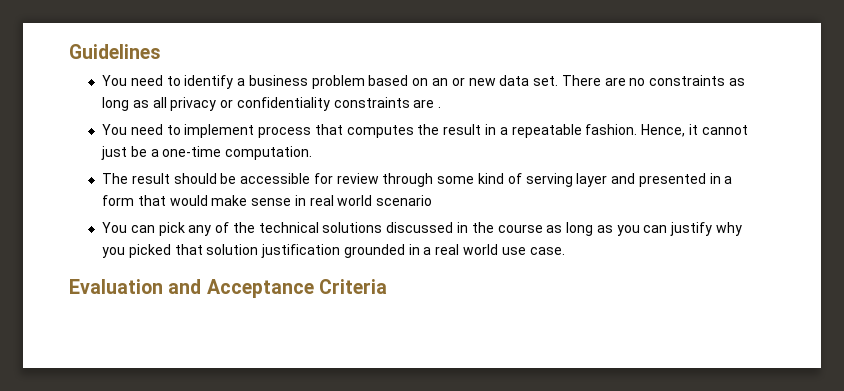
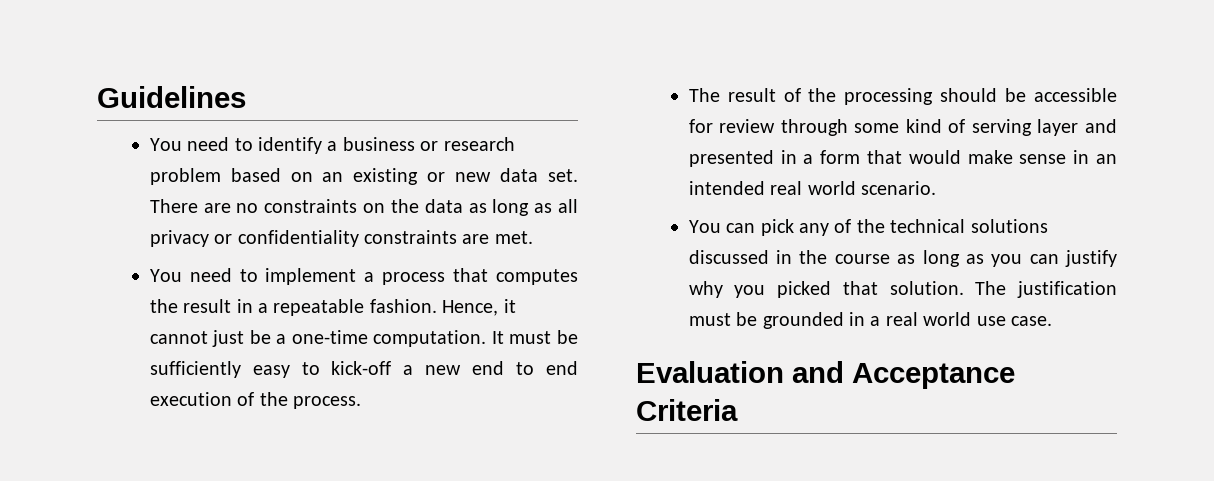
- You need to identify a business problem based on an or new data set.
+ You need to identify a business or research problem based on an existing or new data set.
- There are no constraints as long as all privacy or confidentiality constraints are .
+ There are no constraints on the data as long as all privacy or confidentiality constraints are met.
- You need to implement process that computes the result in a repeatable fashion.
+ You need to implement a process that computes the result in a repeatable fashion.
+ It must be sufficiently easy to kick-off a new end to end execution of the process.
- The result should be accessible for review through some kind of serving layer and presented in a form that would make sense in real world scenario
+ The result of the processing should be accessible for review through some kind of serving layer and presented in a form that would make sense in an intended real world scenario.
- You can pick any of the technical solutions discussed in the course as long as you can justify why you picked that solution justification grounded in a real world use case.
+ You can pick any of the technical solutions discussed in the course as long as you can justify why you picked that solution. The justification must be grounded in a real world use case.

